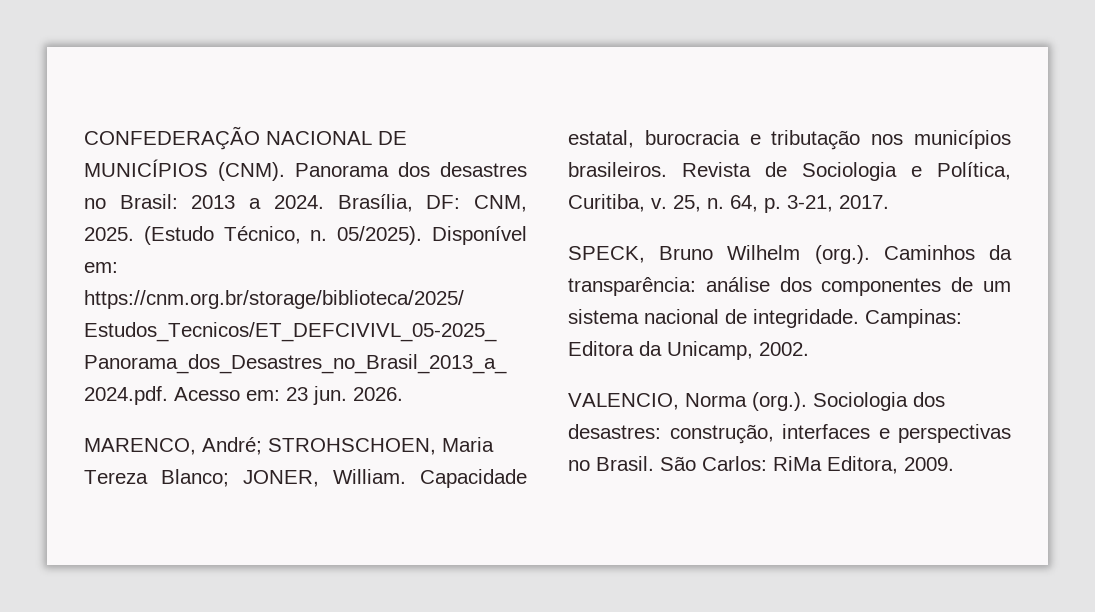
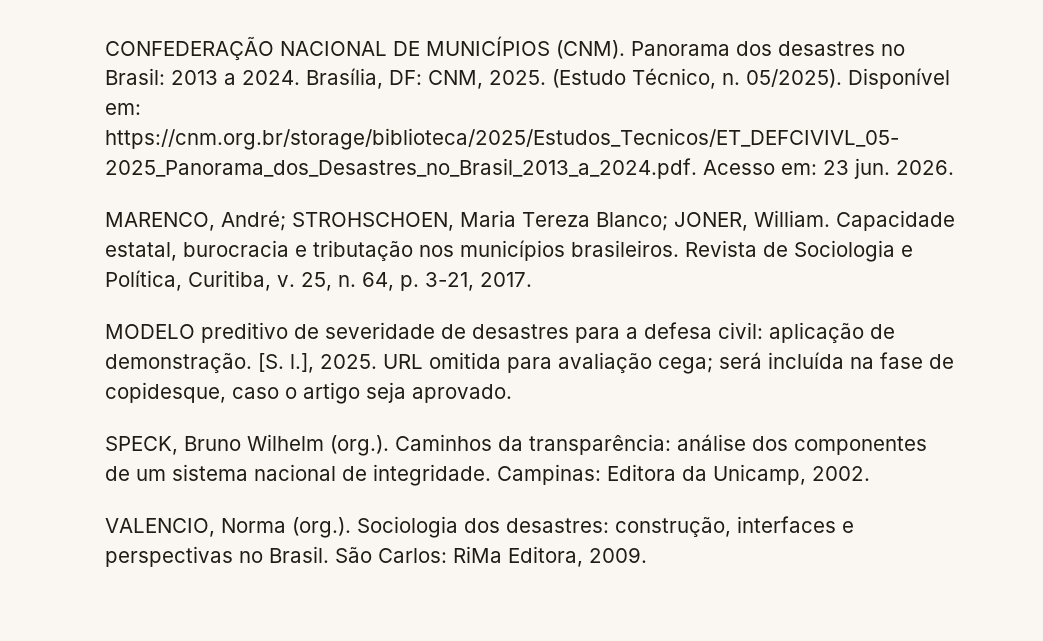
+ MODELO preditivo de severidade de desastres para a defesa civil: aplicação de demonstração. [S. l.], 2025. URL omitida para avaliação cega; será incluída na fase de copidesque, caso o artigo seja aprovado.

